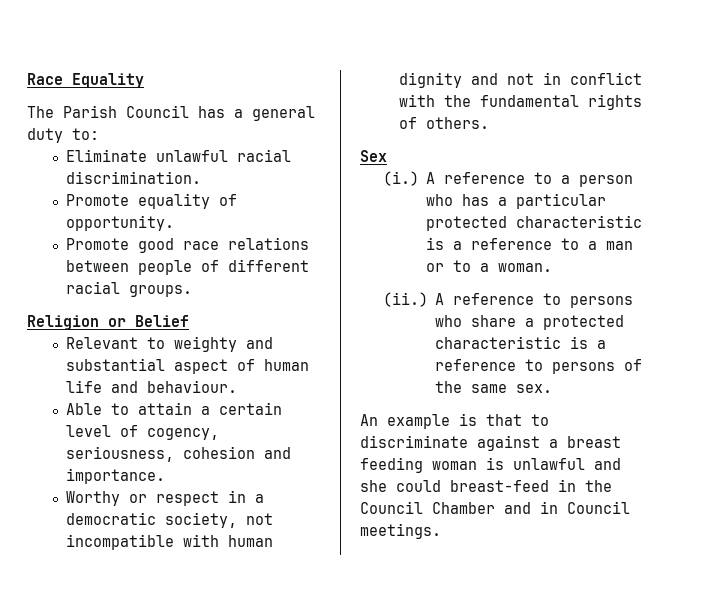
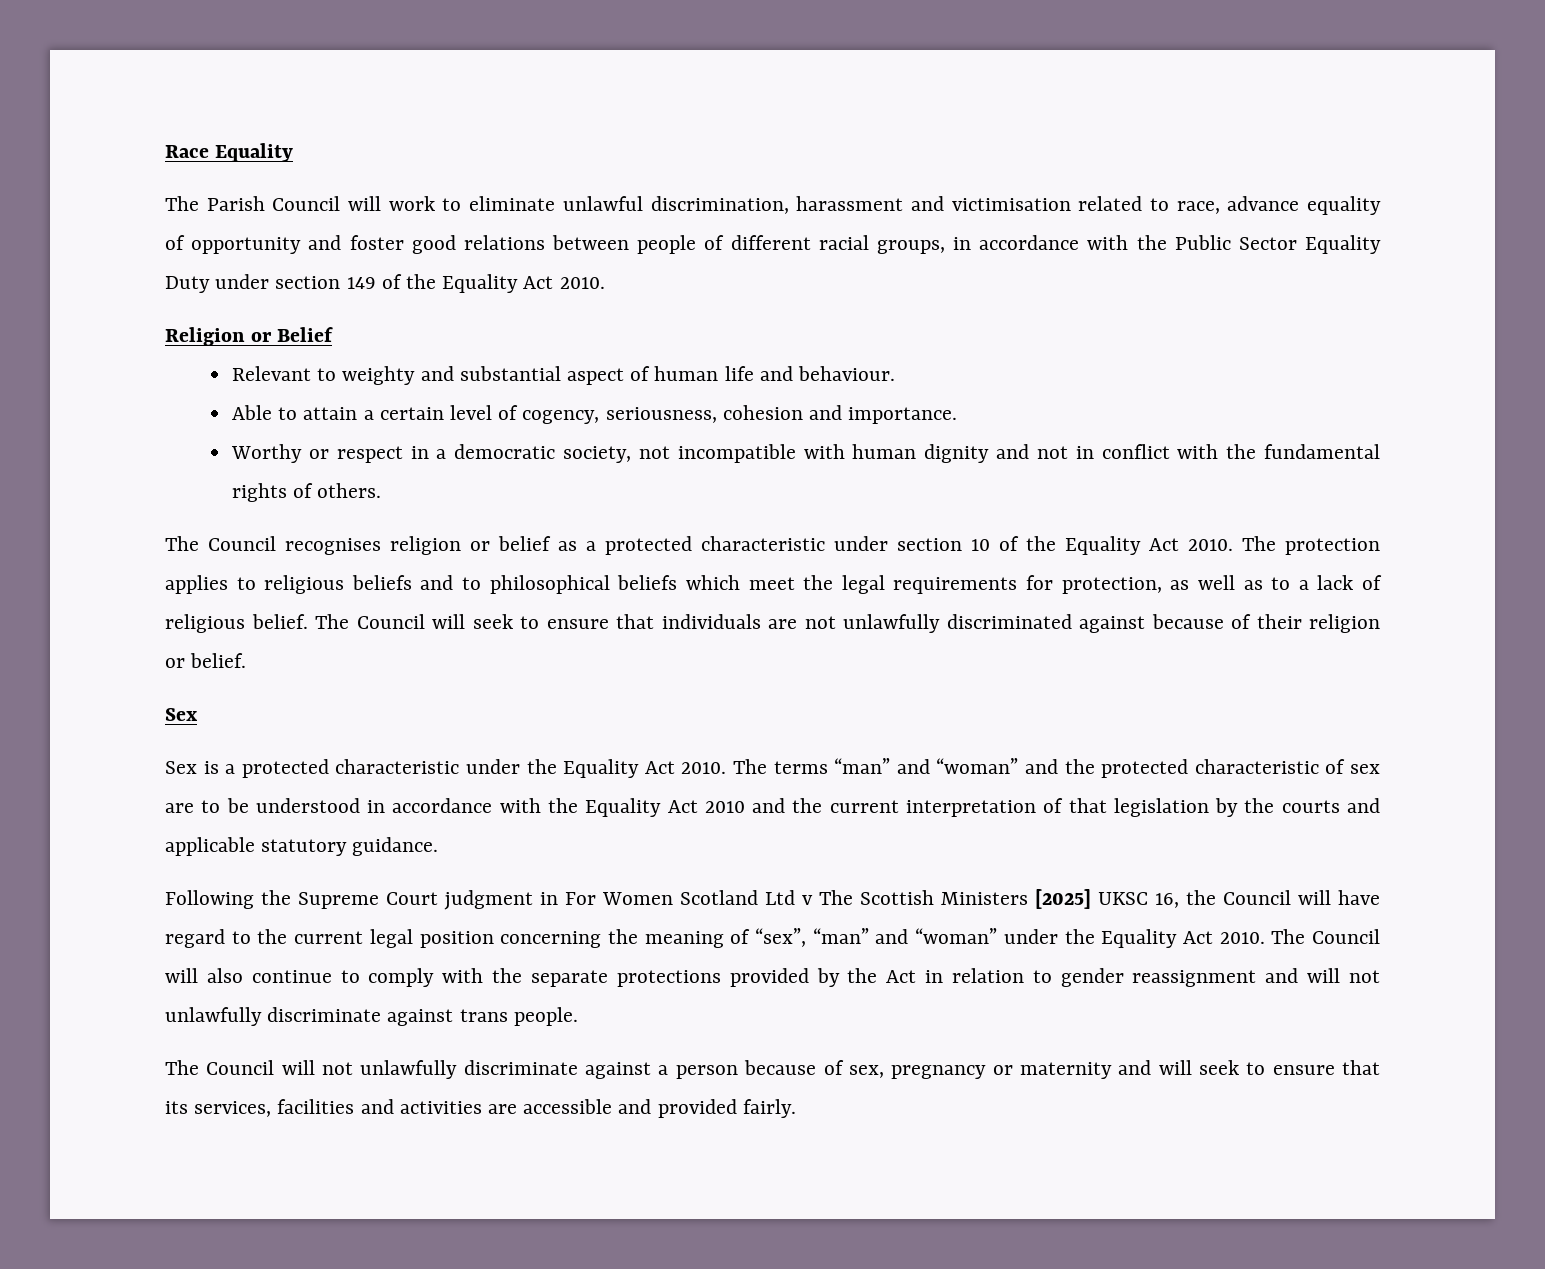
- The Parish Council has a general duty to:
- Eliminate unlawful racial discrimination.
- Promote equality of opportunity.
- Promote good race relations between people of different racial groups.
+ The Parish Council will work to eliminate unlawful discrimination, harassment and victimisation related to race, advance equality of opportunity and foster good relations between people of different racial groups, in accordance with the Public Sector Equality Duty under section 149 of the Equality Act 2010.
+ The Council recognises religion or belief as a protected characteristic under section 10 of the Equality Act 2010. The protection applies to religious beliefs and to philosophical beliefs which meet the legal requirements for protection, as well as to a lack of religious belief. The Council will seek to ensure that individuals are not unlawfully discriminated against because of their religion or belief.
  Sex
- (i.) A reference to a person who has a particular protected characteristic is a reference to a man or to a woman.
- (ii.) A reference to persons who share a protected characteristic is a reference to persons of the same sex.
- An example is that to discriminate against a breast feeding woman is unlawful and she could breast-feed in the Council Chamber and in Council meetings.
+ Sex is a protected characteristic under the Equality Act 2010. The terms “man” and “woman” and the protected characteristic of sex are to be understood in accordance with the Equality Act 2010 and the current interpretation of that legislation by the courts and applicable statutory guidance.
+ Following the Supreme Court judgment in For Women Scotland Ltd v The Scottish Ministers [2025] UKSC 16, the Council will have regard to the current legal position concerning the meaning of “sex”, “man” and “woman” under the Equality Act 2010. The Council will also continue to comply with the separate protections provided by the Act in relation to gender reassignment and will not unlawfully discriminate against trans people.
+ The Council will not unlawfully discriminate against a person because of sex, pregnancy or maternity and will seek to ensure that its services, facilities and activities are accessible and provided fairly.

